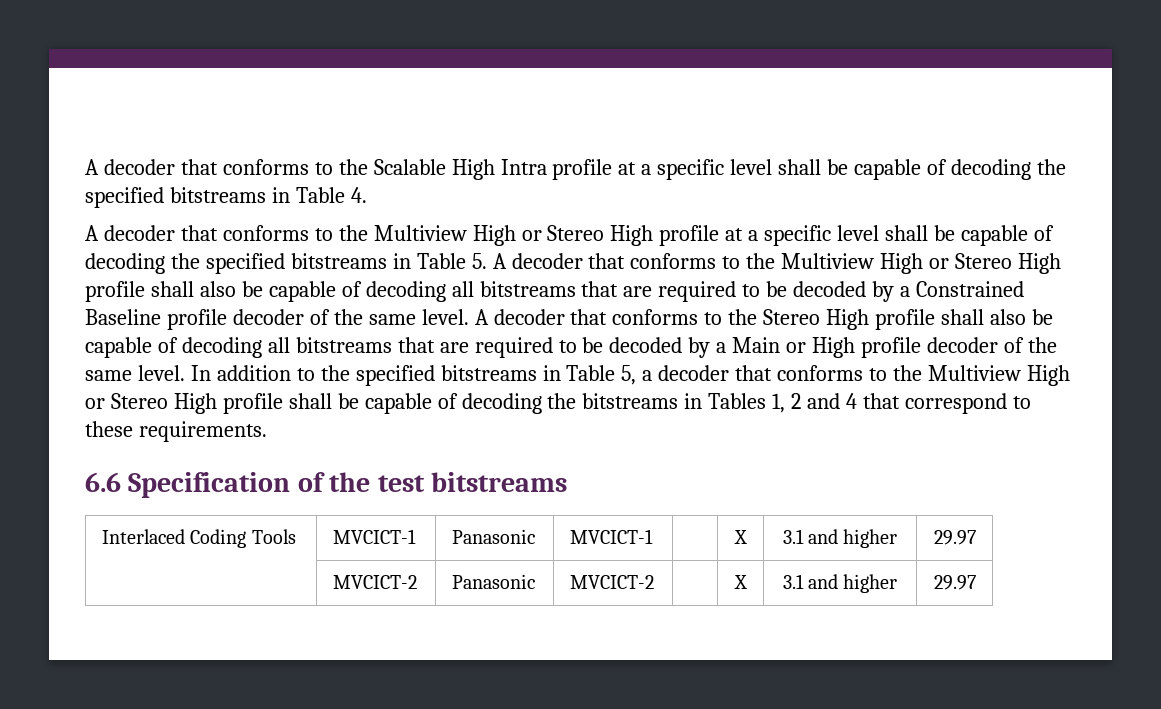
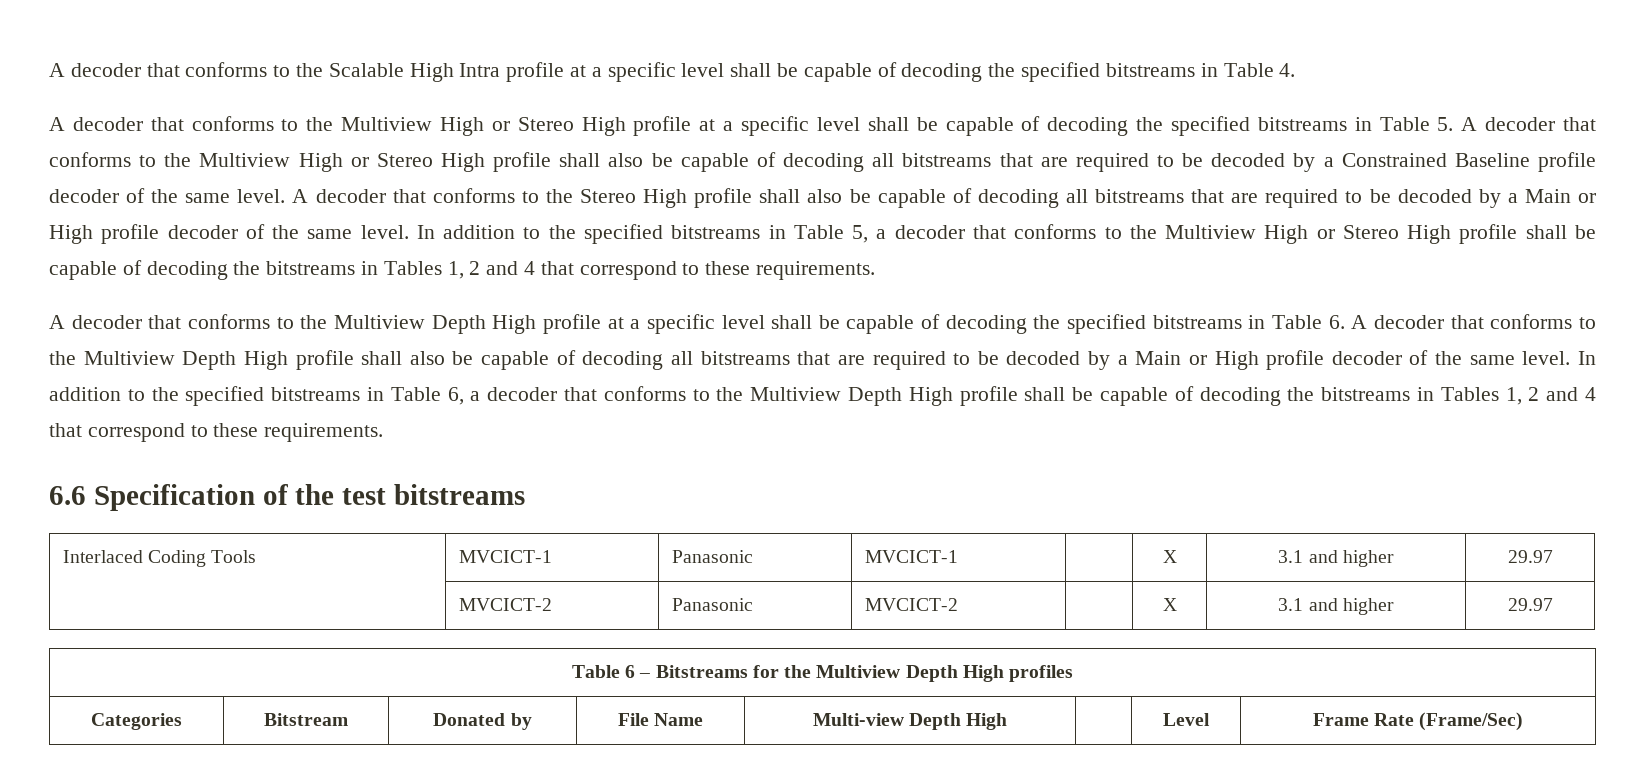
+ A decoder that conforms to the Multiview Depth High profile at a specific level shall be capable of decoding the specified bitstreams in Table 6. A decoder that conforms to the Multiview Depth High profile shall also be capable of decoding all bitstreams that are required to be decoded by a Main or High profile decoder of the same level. In addition to the specified bitstreams in Table 6, a decoder that conforms to the Multiview Depth High profile shall be capable of decoding the bitstreams in Tables 1, 2 and 4 that correspond to these requirements.
+ Table 6 – Bitstreams for the Multiview Depth High profiles
+ Categories | Bitstream | Donated by | File Name | Multi-view Depth High | | Level | Frame Rate (Frame/Sec)

